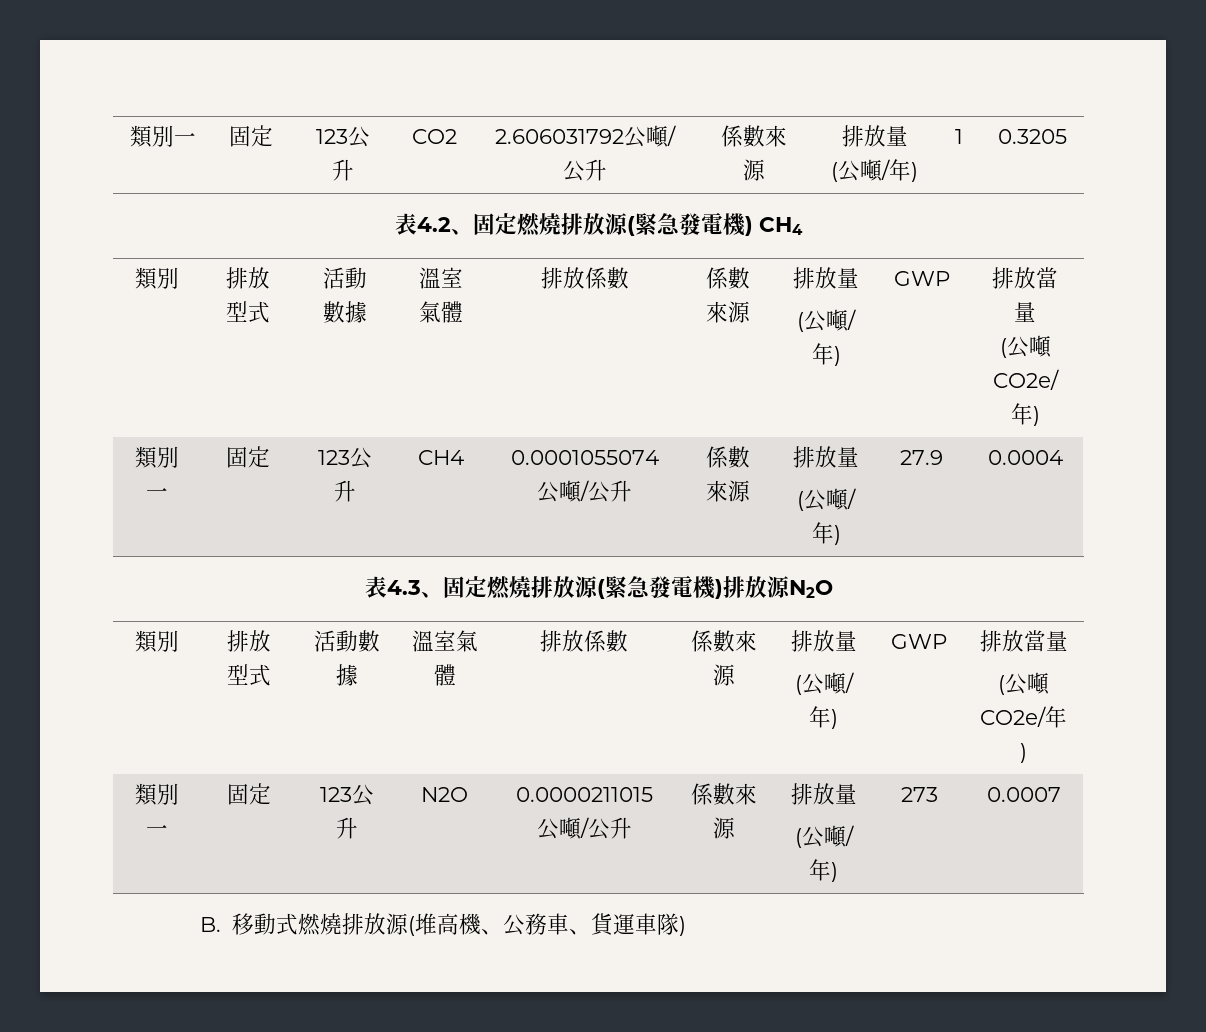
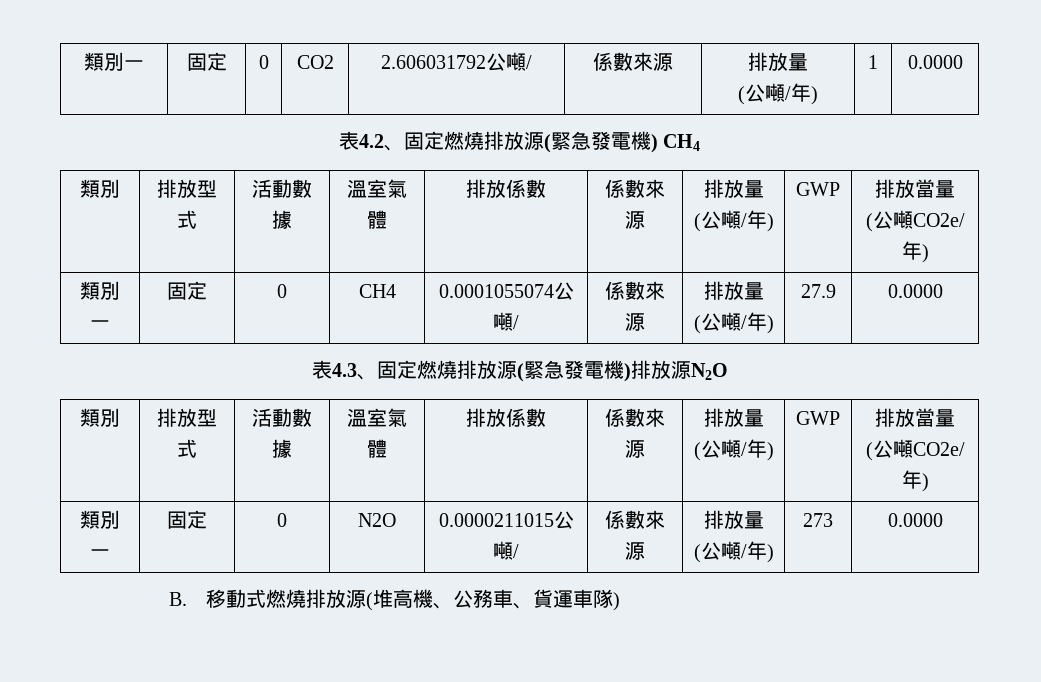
- 類別一 | 固定 | 123公升 | CO2 | 2.606031792公噸/公升 | 係數來源 | 排放量
- (公噸/年) | 1 | 0.3205
+ 類別一 | 固定 | 0 | CO2 | 2.606031792公噸/ | 係數來源 | 排放量
+ (公噸/年) | 1 | 0.0000
- 類別一 | 固定 | 123公升 | CH4 | 0.0001055074公噸/公升 | 係數來源 | 排放量
- (公噸/年) | 27.9 | 0.0004
+ 類別一 | 固定 | 0 | CH4 | 0.0001055074公噸/ | 係數來源 | 排放量
+ (公噸/年) | 27.9 | 0.0000
- 類別一 | 固定 | 123公升 | N2O | 0.0000211015公噸/公升 | 係數來源 | 排放量
- (公噸/年) | 273 | 0.0007
+ 類別一 | 固定 | 0 | N2O | 0.0000211015公噸/ | 係數來源 | 排放量
+ (公噸/年) | 273 | 0.0000

